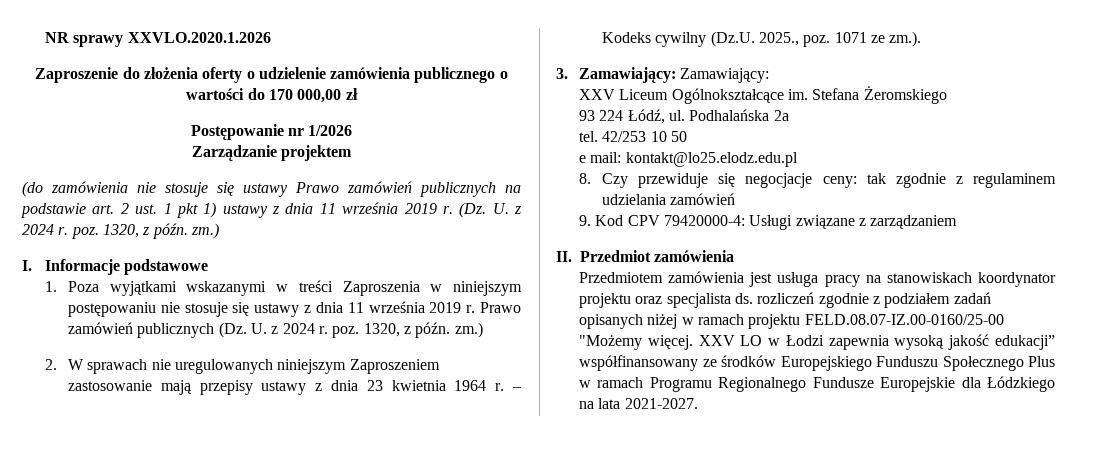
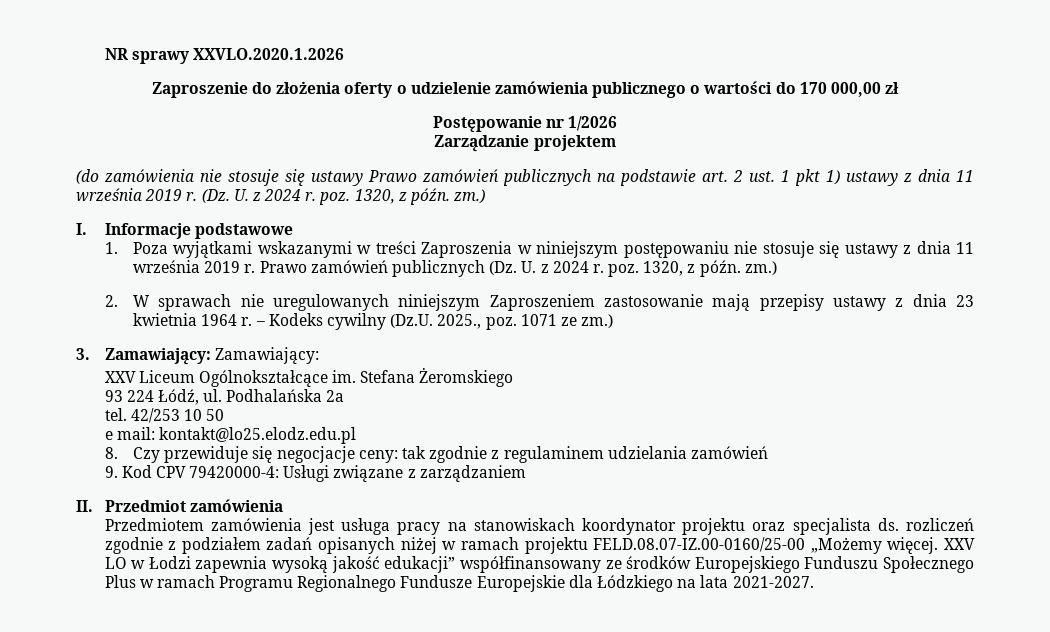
- – Kodeks cywilny (Dz.U. 2025., poz. 1071 ze zm.).
+ – Kodeks cywilny (Dz.U. 2025., poz. 1071 ze zm.)
- Przedmiotem zamówienia jest usługa pracy na stanowiskach koordynator projektu oraz specjalista ds. rozliczeń zgodnie z podziałem zadań opisanych niżej w ramach projektu FELD.08.07-IZ.00-0160/25-00 "Możemy więcej.
+ Przedmiotem zamówienia jest usługa pracy na stanowiskach koordynator projektu oraz specjalista ds. rozliczeń zgodnie z podziałem zadań opisanych niżej w ramach projektu FELD.08.07-IZ.00-0160/25-00 „Możemy więcej.

